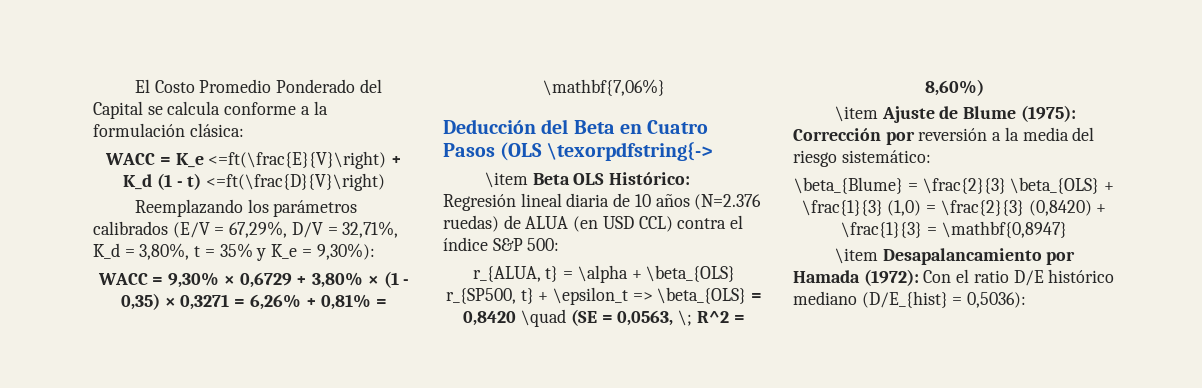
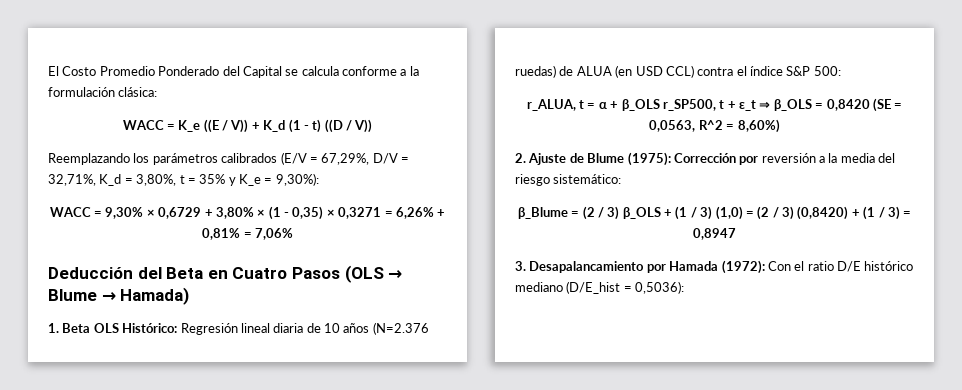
- WACC = K_e <=ft(\frac{E}{V}\right) + K_d (1 - t) <=ft(\frac{D}{V}\right)
+ WACC = K_e ((E / V)) + K_d (1 - t) ((D / V))
- WACC = 9,30% × 0,6729 + 3,80% × (1 - 0,35) × 0,3271 = 6,26% + 0,81% = \mathbf{7,06%}
+ WACC = 9,30% × 0,6729 + 3,80% × (1 - 0,35) × 0,3271 = 6,26% + 0,81% = 7,06%
- Deducción del Beta en Cuatro Pasos (OLS \texorpdfstring{->
- \item Beta OLS Histórico: Regresión lineal diaria de 10 años (N=2.376 ruedas) de ALUA (en USD CCL) contra el índice S&P 500:
+ Deducción del Beta en Cuatro Pasos (OLS → Blume → Hamada)
+ 1. Beta OLS Histórico: Regresión lineal diaria de 10 años (N=2.376 ruedas) de ALUA (en USD CCL) contra el índice S&P 500:
- r_{ALUA, t} = \alpha + \beta_{OLS} r_{SP500, t} + \epsilon_t => \beta_{OLS} = 0,8420 \quad (SE = 0,0563, \; R^2 = 8,60%)
+ r_ALUA, t = α + β_OLS r_SP500, t + ε_t ⇒ β_OLS = 0,8420 (SE = 0,0563, R^2 = 8,60%)
- \item Ajuste de Blume (1975): Corrección por reversión a la media del riesgo sistemático:
+ 2. Ajuste de Blume (1975): Corrección por reversión a la media del riesgo sistemático:
- \beta_{Blume} = \frac{2}{3} \beta_{OLS} + \frac{1}{3} (1,0) = \frac{2}{3} (0,8420) + \frac{1}{3} = \mathbf{0,8947}
- \item Desapalancamiento por Hamada (1972): Con el ratio D/E histórico mediano (D/E_{hist} = 0,5036):
+ β_Blume = (2 / 3) β_OLS + (1 / 3) (1,0) = (2 / 3) (0,8420) + (1 / 3) = 0,8947
+ 3. Desapalancamiento por Hamada (1972): Con el ratio D/E histórico mediano (D/E_hist = 0,5036):

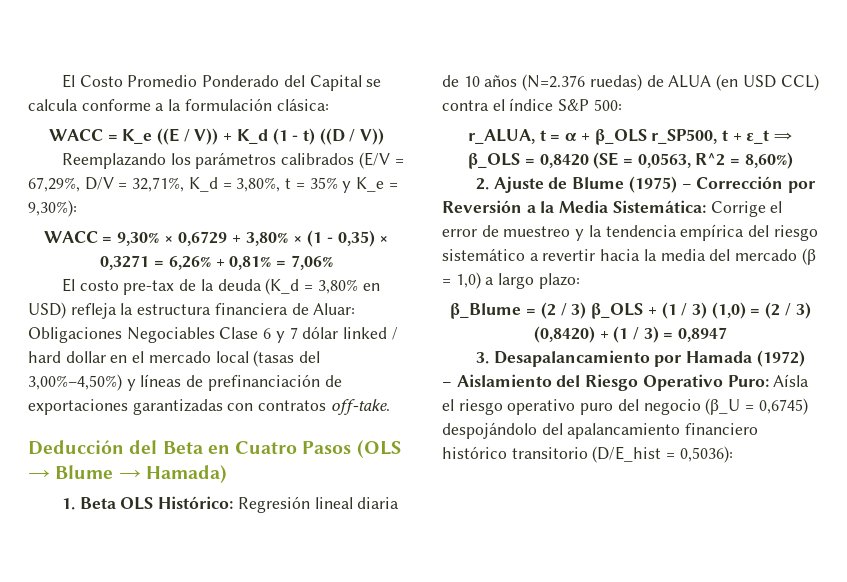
+ El costo pre-tax de la deuda (K_d = 3,80% en USD) refleja la estructura financiera de Aluar: Obligaciones Negociables Clase 6 y 7 dólar linked / hard dollar en el mercado local (tasas del 3,00%–4,50%) y líneas de prefinanciación de exportaciones garantizadas con contratos off-take.
- 2. Ajuste de Blume (1975): Corrección por reversión a la media del riesgo sistemático:
+ 2. Ajuste de Blume (1975) – Corrección por Reversión a la Media Sistemática: Corrige el error de muestreo y la tendencia empírica del riesgo sistemático a revertir hacia la media del mercado (β = 1,0) a largo plazo:
- 3. Desapalancamiento por Hamada (1972): Con el ratio D/E histórico mediano (D/E_hist = 0,5036):
+ 3. Desapalancamiento por Hamada (1972) – Aislamiento del Riesgo Operativo Puro: Aísla el riesgo operativo puro del negocio (β_U = 0,6745) despojándolo del apalancamiento financiero histórico transitorio (D/E_hist = 0,5036):

